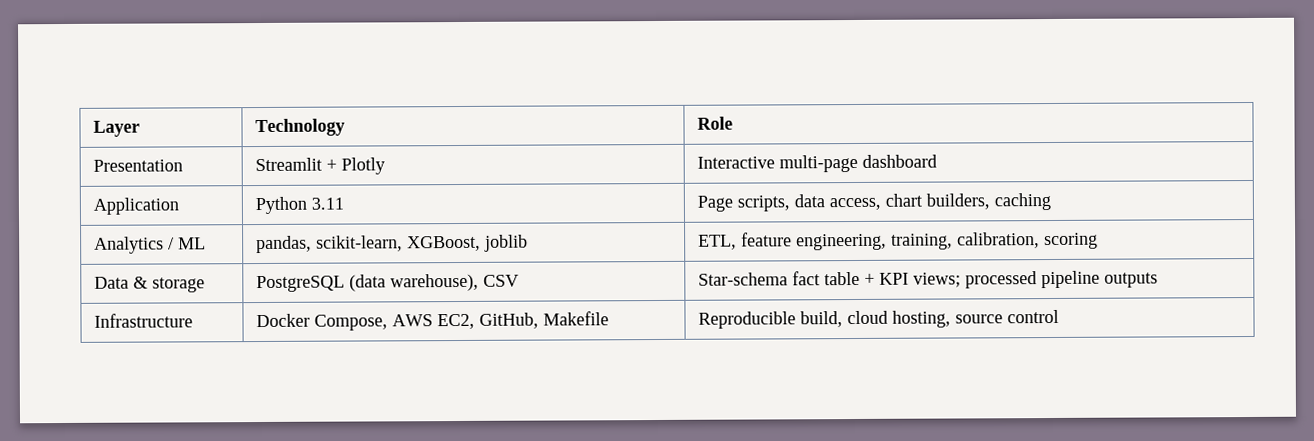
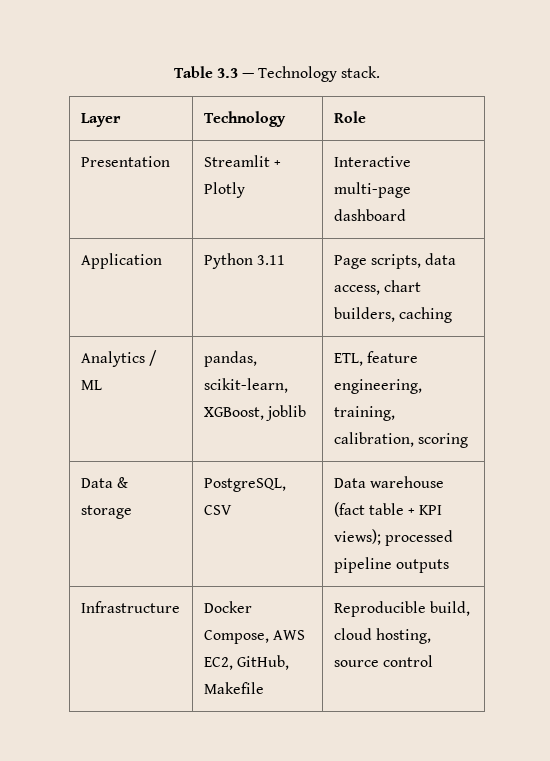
+ Table 3.3 — Technology stack.
- Data & storage | PostgreSQL (data warehouse), CSV | Star-schema fact table + KPI views; processed pipeline outputs
+ Data & storage | PostgreSQL, CSV | Data warehouse (fact table + KPI views); processed pipeline outputs

